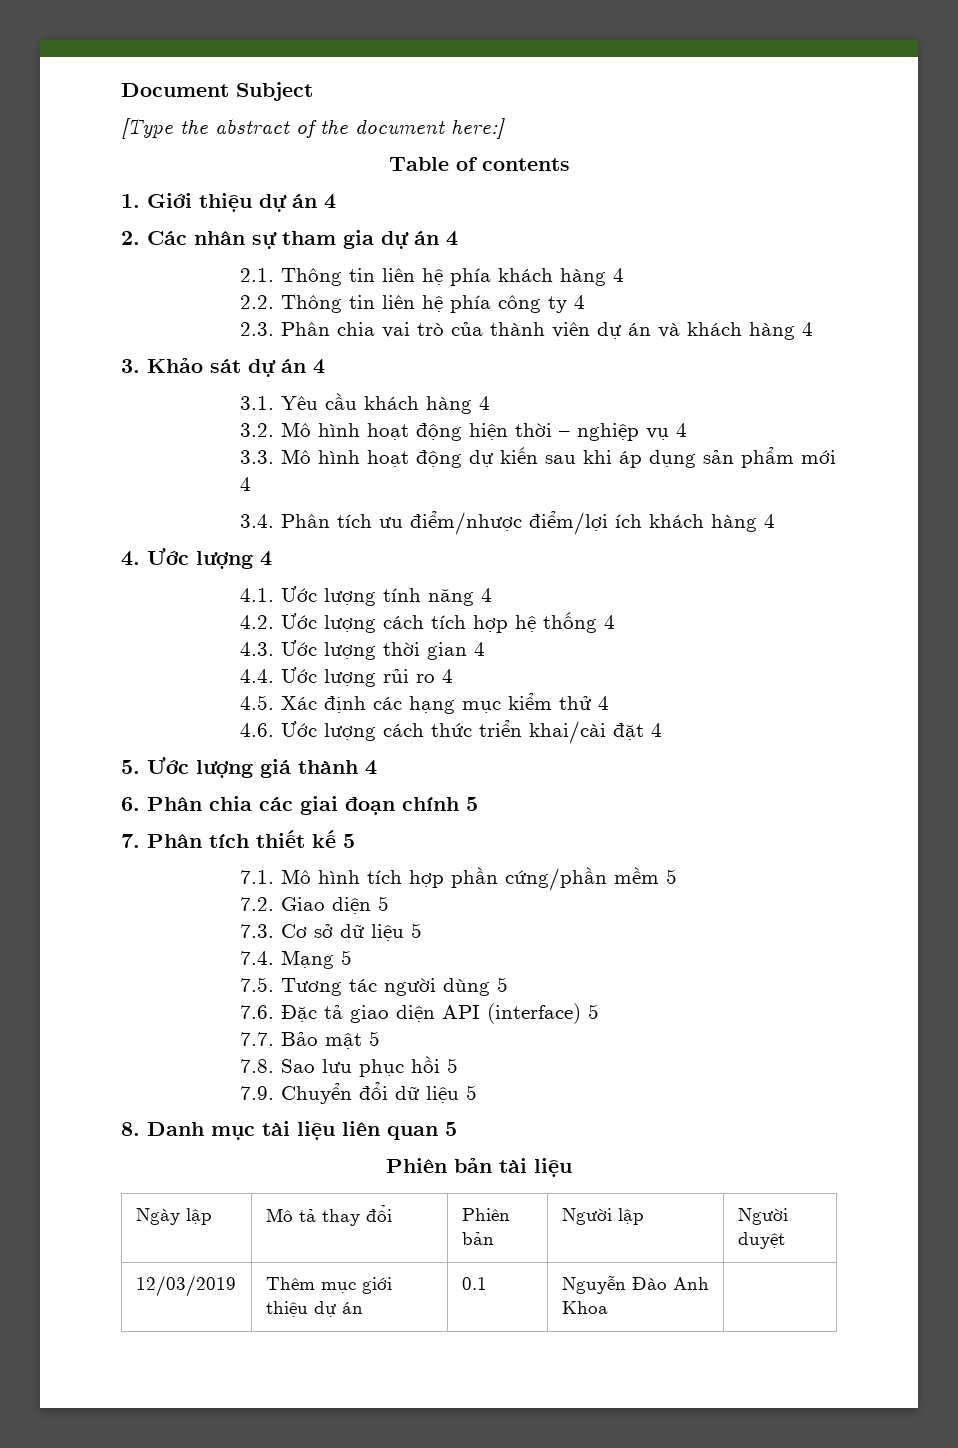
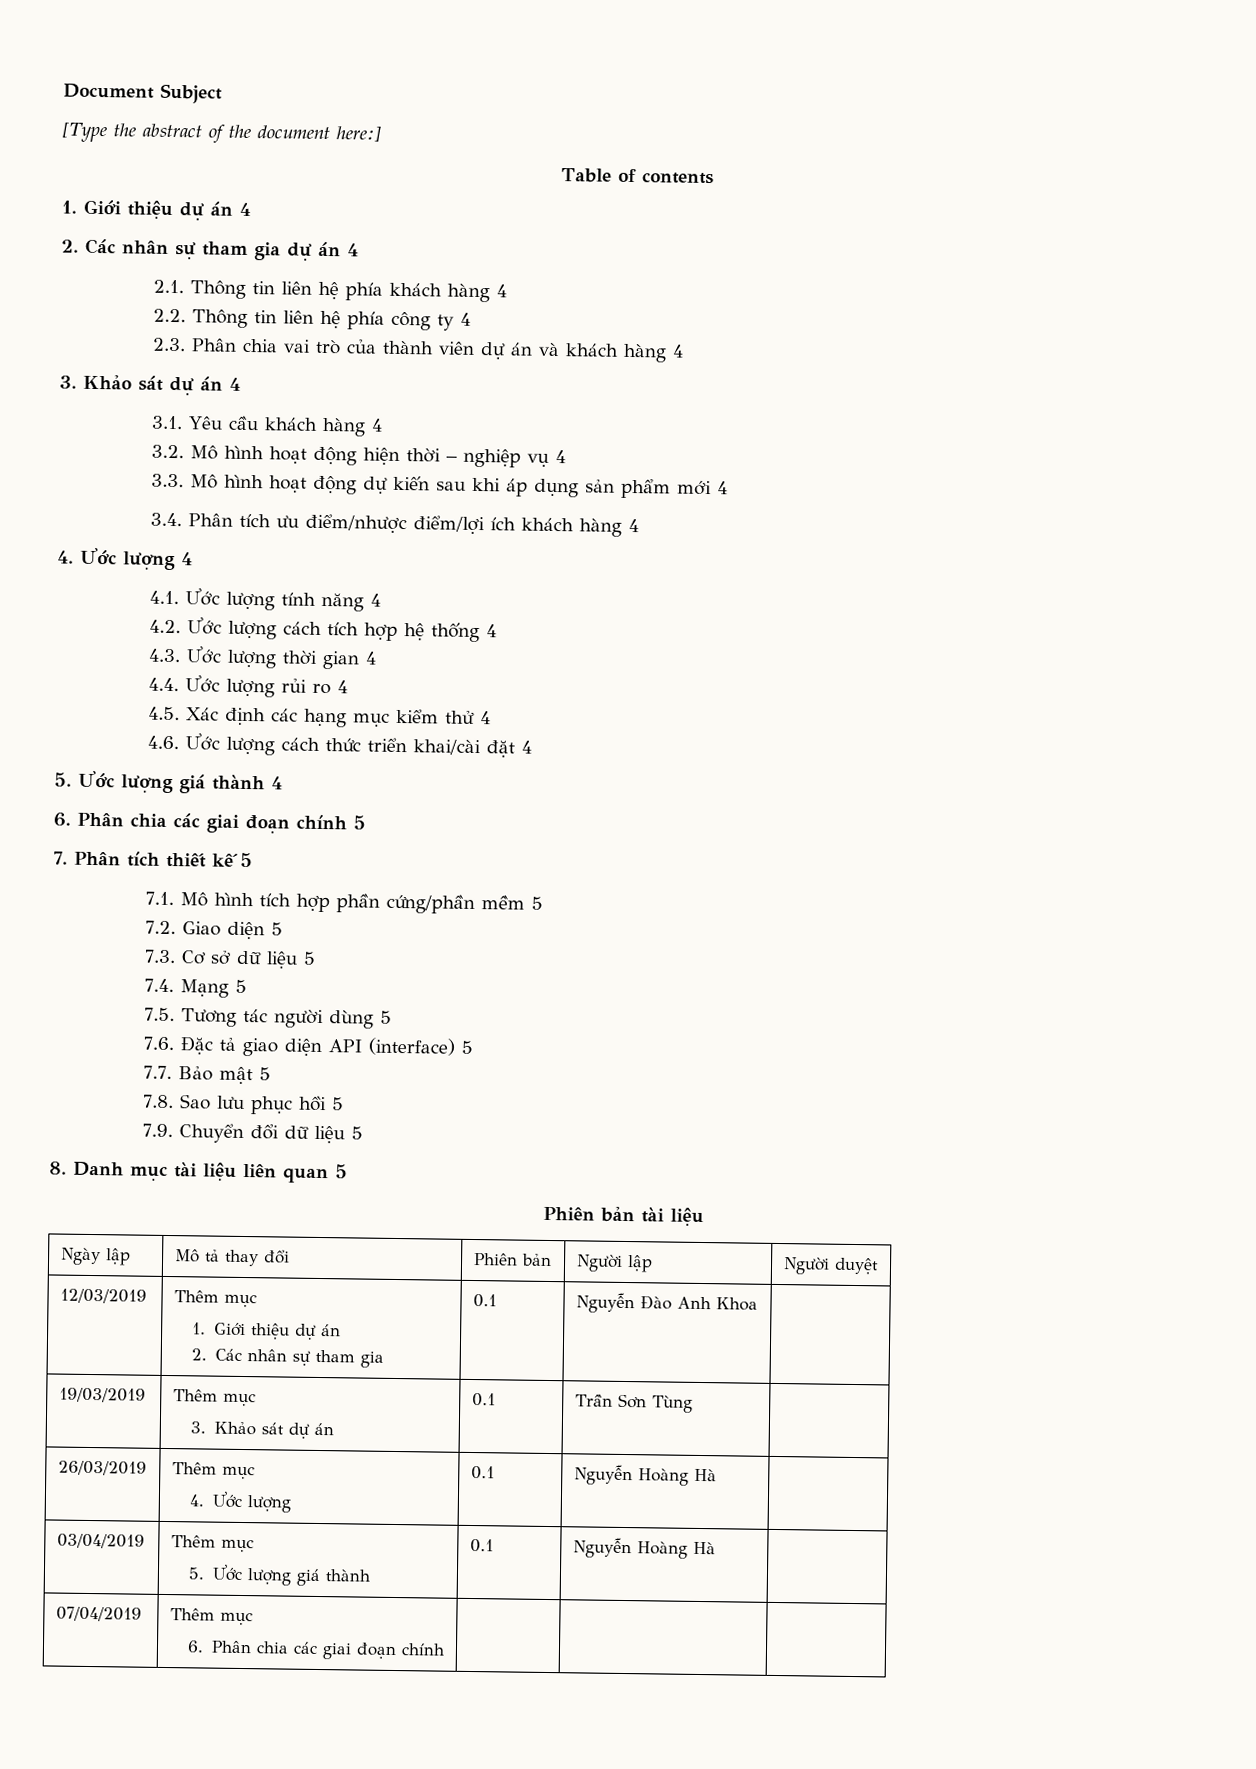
- 12/03/2019 | Thêm mục giới thiệu dự án | 0.1 | Nguyễn Đào Anh Khoa |
+ 12/03/2019 | Thêm mục
+ 1. Giới thiệu dự án
+ 2. Các nhân sự tham gia | 0.1 | Nguyễn Đào Anh Khoa |
+ 19/03/2019 | Thêm mục
+ 3. Khảo sát dự án | 0.1 | Trần Sơn Tùng |
+ 26/03/2019 | Thêm mục
+ 4. Ước lượng | 0.1 | Nguyễn Hoàng Hà |
+ 03/04/2019 | Thêm mục
+ 5. Ước lượng giá thành | 0.1 | Nguyễn Hoàng Hà |
+ 07/04/2019 | Thêm mục
+ 6. Phân chia các giai đoạn chính | | |

